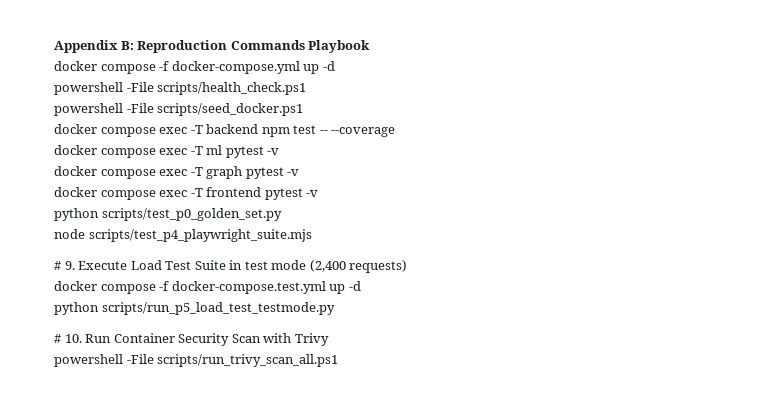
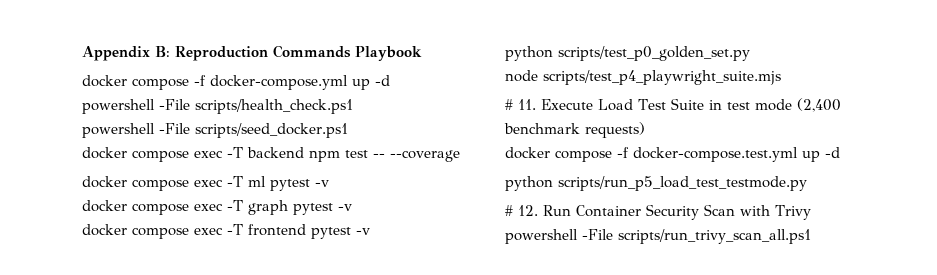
- # 9. Execute Load Test Suite in test mode (2,400 requests)
+ # 11. Execute Load Test Suite in test mode (2,400 benchmark requests)
- # 10. Run Container Security Scan with Trivy
+ # 12. Run Container Security Scan with Trivy

